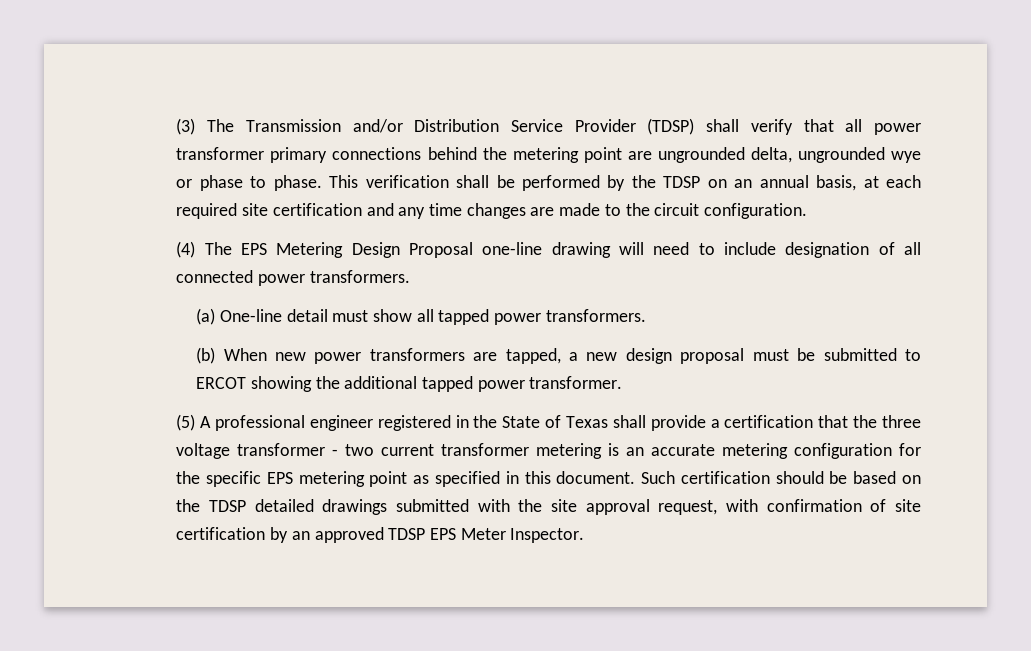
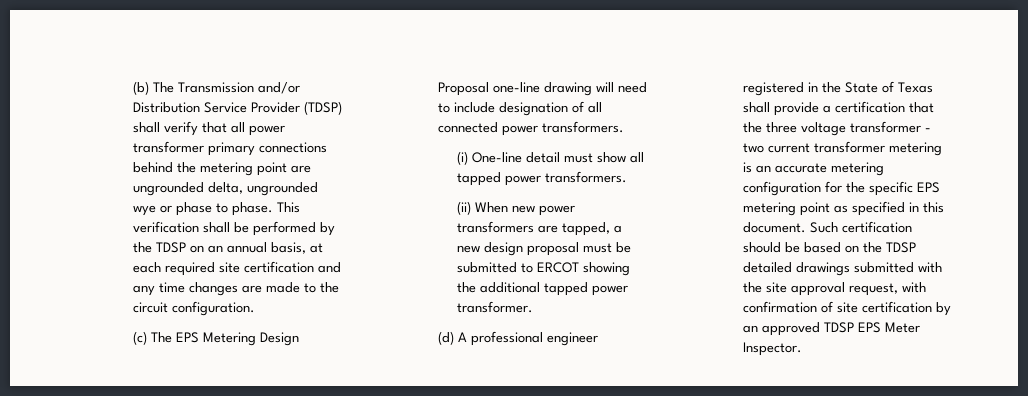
- (3) The Transmission and/or Distribution Service Provider (TDSP) shall verify that all power transformer primary connections behind the metering point are ungrounded delta, ungrounded wye or phase to phase.
+ (b) The Transmission and/or Distribution Service Provider (TDSP) shall verify that all power transformer primary connections behind the metering point are ungrounded delta, ungrounded wye or phase to phase.
- (4) The EPS Metering Design Proposal one-line drawing will need to include designation of all connected power transformers.
+ (c) The EPS Metering Design Proposal one-line drawing will need to include designation of all connected power transformers.
- (a) One-line detail must show all tapped power transformers.
+ (i) One-line detail must show all tapped power transformers.
- (b) When new power transformers are tapped, a new design proposal must be submitted to ERCOT showing the additional tapped power transformer.
+ (ii) When new power transformers are tapped, a new design proposal must be submitted to ERCOT showing the additional tapped power transformer.
- (5) A professional engineer registered in the State of Texas shall provide a certification that the three voltage transformer - two current transformer metering is an accurate metering configuration for the specific EPS metering point as specified in this document.
+ (d) A professional engineer registered in the State of Texas shall provide a certification that the three voltage transformer - two current transformer metering is an accurate metering configuration for the specific EPS metering point as specified in this document.

